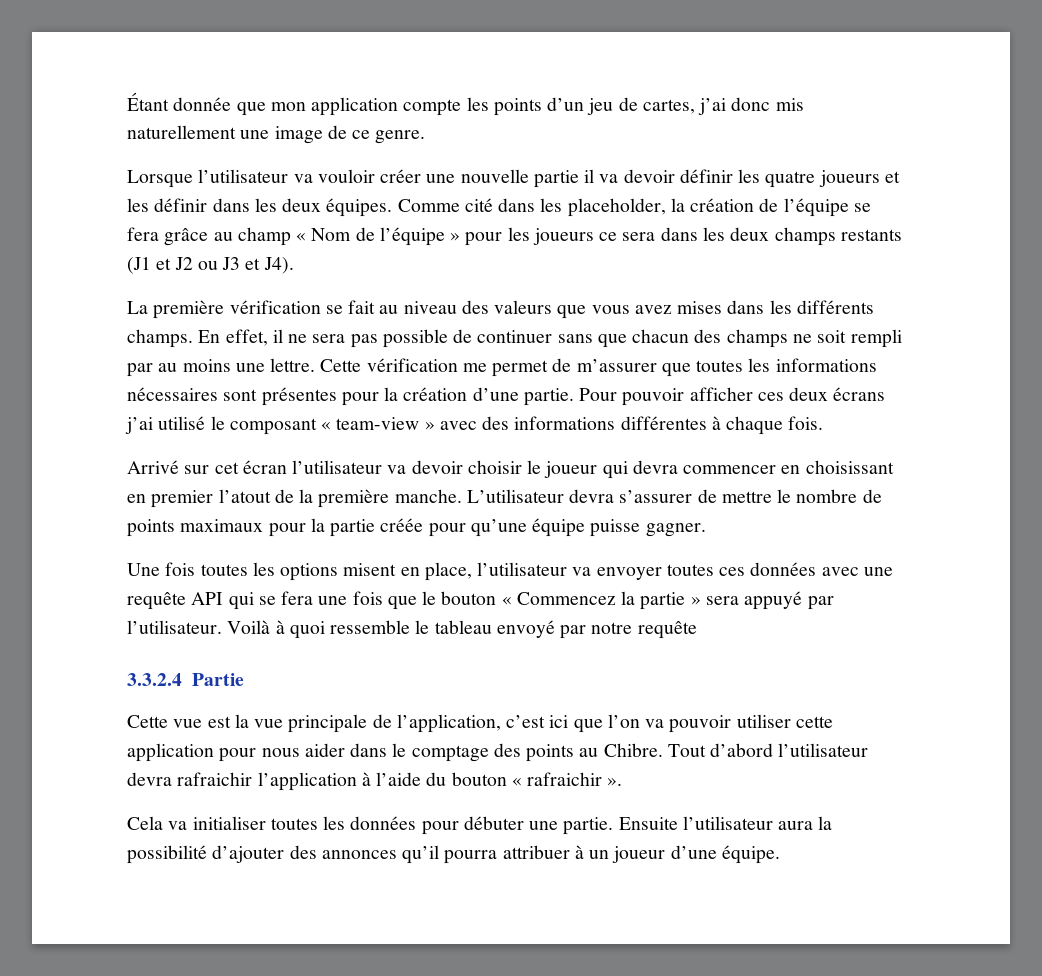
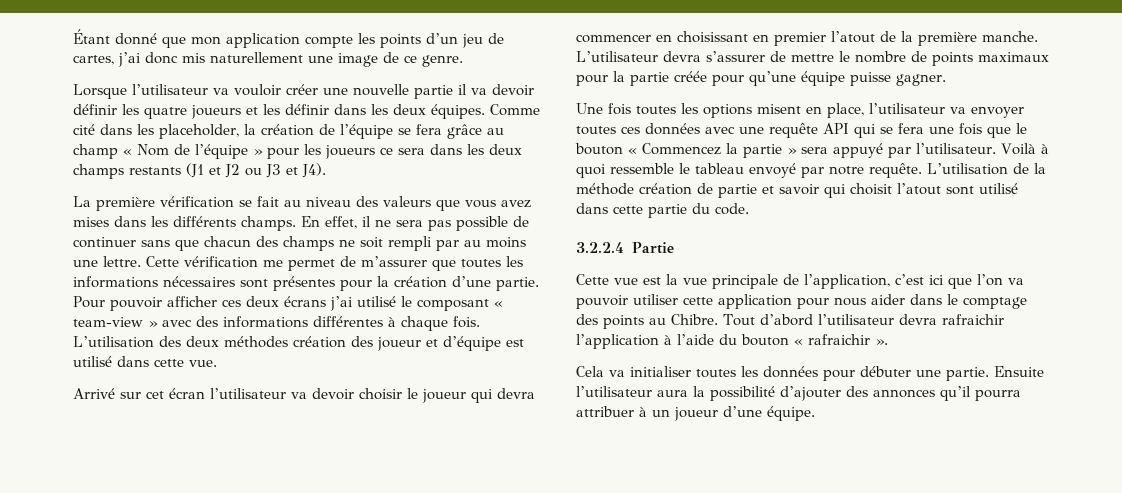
- Étant donnée que mon application compte les points d’un jeu de cartes, j’ai donc mis naturellement une image de ce genre.
+ Étant donné que mon application compte les points d’un jeu de cartes, j’ai donc mis naturellement une image de ce genre.
+ L’utilisation des deux méthodes création des joueur et d’équipe est utilisé dans cette vue.
- Voilà à quoi ressemble le tableau envoyé par notre requête
- 3.3.2.4 Partie
+ Voilà à quoi ressemble le tableau envoyé par notre requête. L’utilisation de la méthode création de partie et savoir qui choisit l’atout sont utilisé dans cette partie du code.
+ 3.2.2.4 Partie

